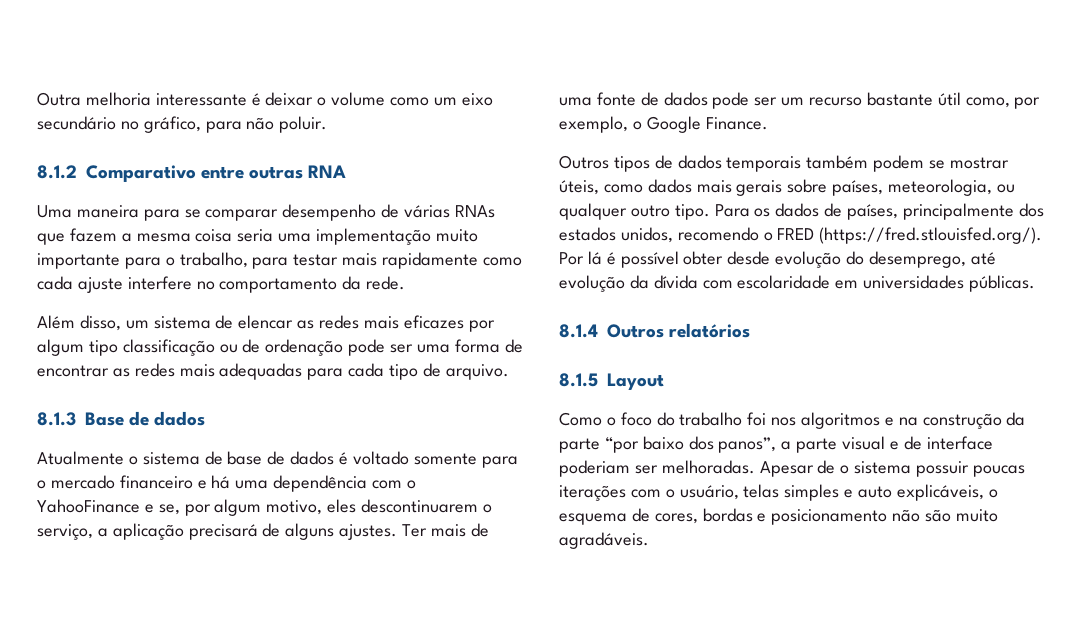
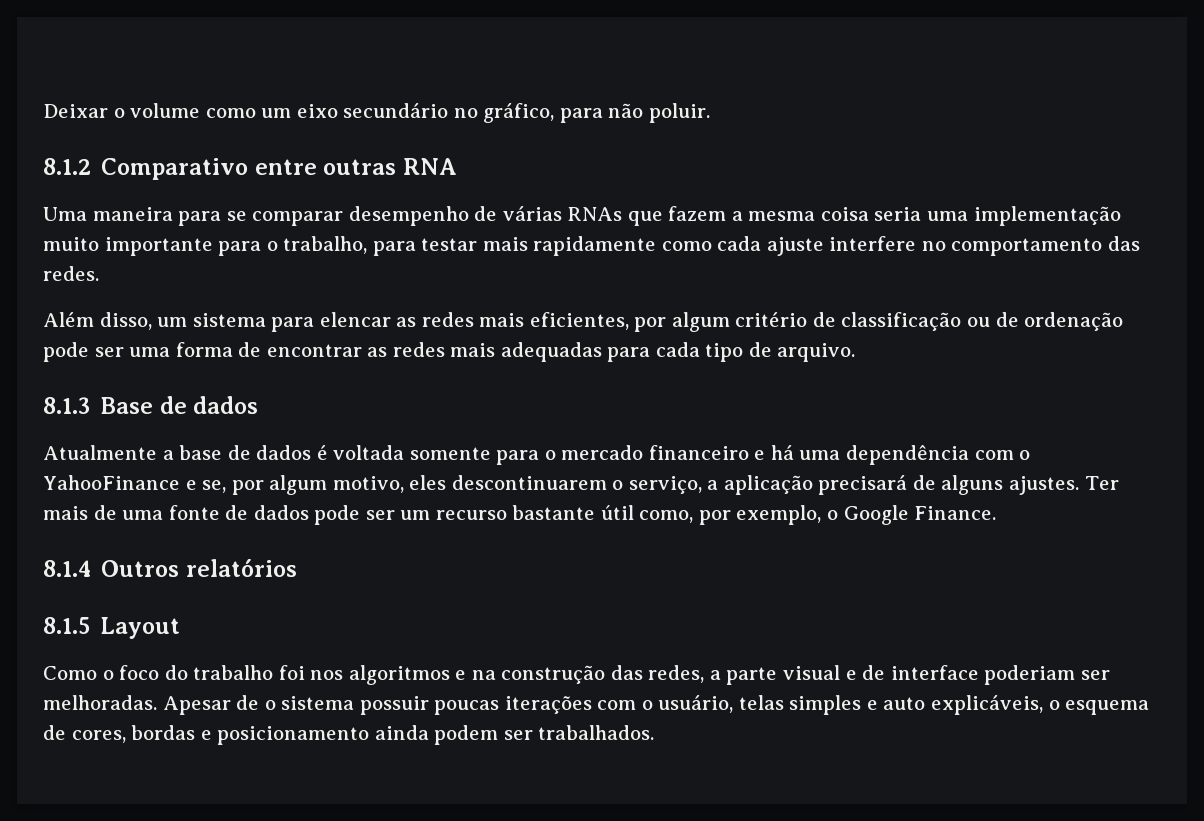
- Outra melhoria interessante é deixar o volume como um eixo secundário no gráfico, para não poluir.
+ Deixar o volume como um eixo secundário no gráfico, para não poluir.
- Uma maneira para se comparar desempenho de várias RNAs que fazem a mesma coisa seria uma implementação muito importante para o trabalho, para testar mais rapidamente como cada ajuste interfere no comportamento da rede.
+ Uma maneira para se comparar desempenho de várias RNAs que fazem a mesma coisa seria uma implementação muito importante para o trabalho, para testar mais rapidamente como cada ajuste interfere no comportamento das redes.
- Além disso, um sistema de elencar as redes mais eficazes por algum tipo classificação ou de ordenação pode ser uma forma de encontrar as redes mais adequadas para cada tipo de arquivo.
+ Além disso, um sistema para elencar as redes mais eficientes, por algum critério de classificação ou de ordenação pode ser uma forma de encontrar as redes mais adequadas para cada tipo de arquivo.
- Atualmente o sistema de base de dados é voltado somente para o mercado financeiro e há uma dependência com o YahooFinance e se, por algum motivo, eles descontinuarem o serviço, a aplicação precisará de alguns ajustes.
+ Atualmente a base de dados é voltada somente para o mercado financeiro e há uma dependência com o YahooFinance e se, por algum motivo, eles descontinuarem o serviço, a aplicação precisará de alguns ajustes.
- Outros tipos de dados temporais também podem se mostrar úteis, como dados mais gerais sobre países, meteorologia, ou qualquer outro tipo. Para os dados de países, principalmente dos estados unidos, recomendo o FRED (https://fred.stlouisfed.org/). Por lá é possível obter desde evolução do desemprego, até evolução da dívida com escolaridade em universidades públicas.
- Como o foco do trabalho foi nos algoritmos e na construção da parte “por baixo dos panos”, a parte visual e de interface poderiam ser melhoradas.
+ Como o foco do trabalho foi nos algoritmos e na construção das redes, a parte visual e de interface poderiam ser melhoradas.
- Apesar de o sistema possuir poucas iterações com o usuário, telas simples e auto explicáveis, o esquema de cores, bordas e posicionamento não são muito agradáveis.
+ Apesar de o sistema possuir poucas iterações com o usuário, telas simples e auto explicáveis, o esquema de cores, bordas e posicionamento ainda podem ser trabalhados.

